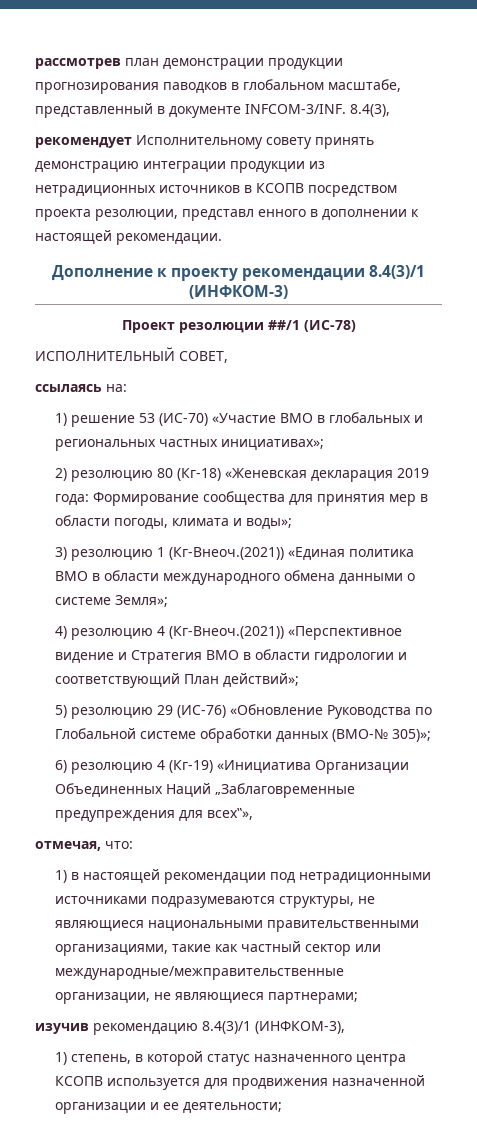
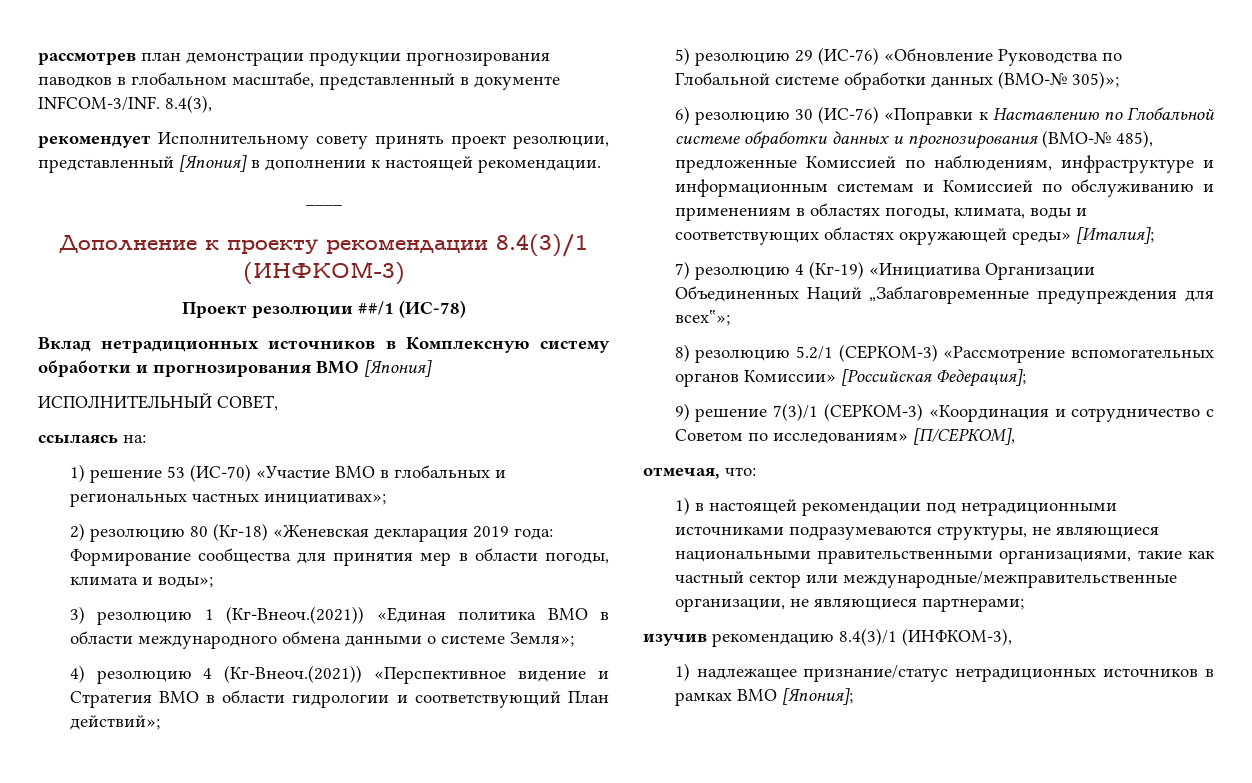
- рекомендует Исполнительному совету принять демонстрацию интеграции продукции из нетрадиционных источников в КСОПВ посредством проекта резолюции, представл енного в дополнении к настоящей рекомендации.
+ рекомендует Исполнительному совету принять проект резолюции, представленный [Япония] в дополнении к настоящей рекомендации.
+ ____
+ Вклад нетрадиционных источников в Комплексную систему обработки и прогнозирования ВМО [Япония]
- 6) резолюцию 4 (Кг-19) «Инициатива Организации Объединенных Наций „Заблаговременные предупреждения для всех‟»,
+ 6) резолюцию 30 (ИС-76) «Поправки к Наставлению по Глобальной системе обработки данных и прогнозирования (ВМО-№ 485), предложенные Комиссией по наблюдениям, инфраструктуре и информационным системам и Комиссией по обслуживанию и применениям в областях погоды, климата, воды и соответствующих областях окружающей среды» [Италия];
+ 7) резолюцию 4 (Кг-19) «Инициатива Организации Объединенных Наций „Заблаговременные предупреждения для всех‟»;
+ 8) резолюцию 5.2/1 (СЕРКОМ-3) «Рассмотрение вспомогательных органов Комиссии» [Российская Федерация];
+ 9) решение 7(3)/1 (СЕРКОМ-3) «Координация и сотрудничество с Советом по исследованиям» [П/СЕРКОМ],
- 1) степень, в которой статус назначенного центра КСОПВ используется для продвижения назначенной организации и ее деятельности;
+ 1) надлежащее признание/статус нетрадиционных источников в рамках ВМО [Япония];

